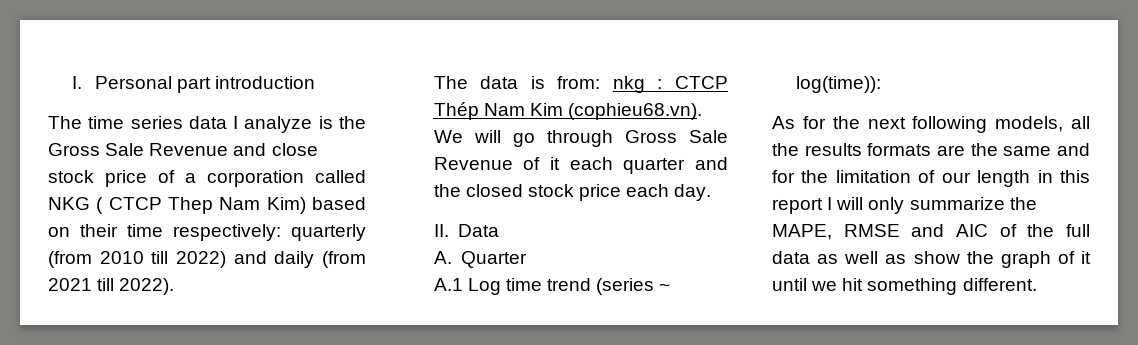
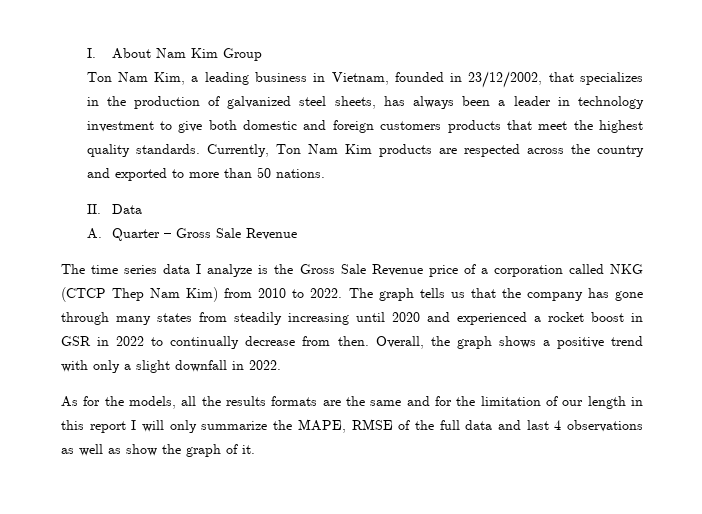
- I. Personal part introduction
+ I. About Nam Kim Group
+ Ton Nam Kim, a leading business in Vietnam, founded in 23/12/2002, that specializes in the production of galvanized steel sheets, has always been a leader in technology investment to give both domestic and foreign customers products that meet the highest quality standards. Currently, Ton Nam Kim products are respected across the country and exported to more than 50 nations.
+ II. Data
+ A. Quarter – Gross Sale Revenue
- The time series data I analyze is the Gross Sale Revenue and close stock price of a corporation called NKG ( CTCP Thep Nam Kim) based on their time respectively: quarterly (from 2010 till 2022) and daily (from 2021 till 2022).
- The data is from: nkg : CTCP Thép Nam Kim (cophieu68.vn). We will go through Gross Sale Revenue of it each quarter and the closed stock price each day.
- II. Data
- A. Quarter
- A.1 Log time trend (series ~ log(time)):
+ The time series data I analyze is the Gross Sale Revenue price of a corporation called NKG (CTCP Thep Nam Kim) from 2010 to 2022. The graph tells us that the company has gone through many states from steadily increasing until 2020 and experienced a rocket boost in GSR in 2022 to continually decrease from then. Overall, the graph shows a positive trend with only a slight downfall in 2022.
- As for the next following models, all the results formats are the same and for the limitation of our length in this report I will only summarize the MAPE, RMSE and AIC of the full data as well as show the graph of it until we hit something different.
+ As for the models, all the results formats are the same and for the limitation of our length in this report I will only summarize the MAPE, RMSE of the full data and last 4 observations as well as show the graph of it.

